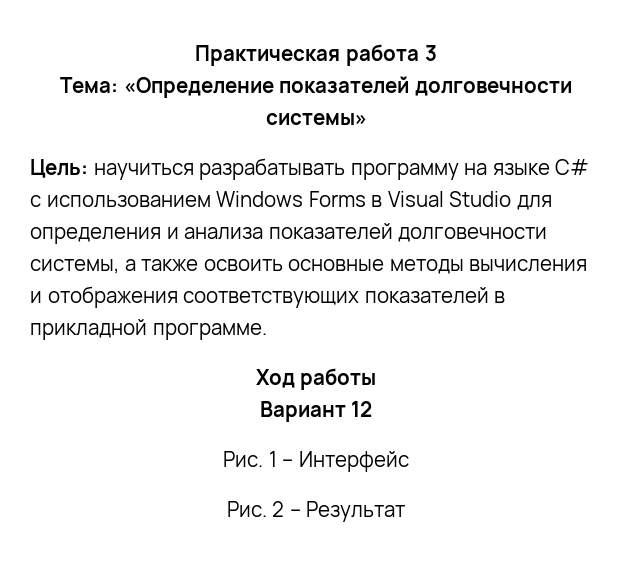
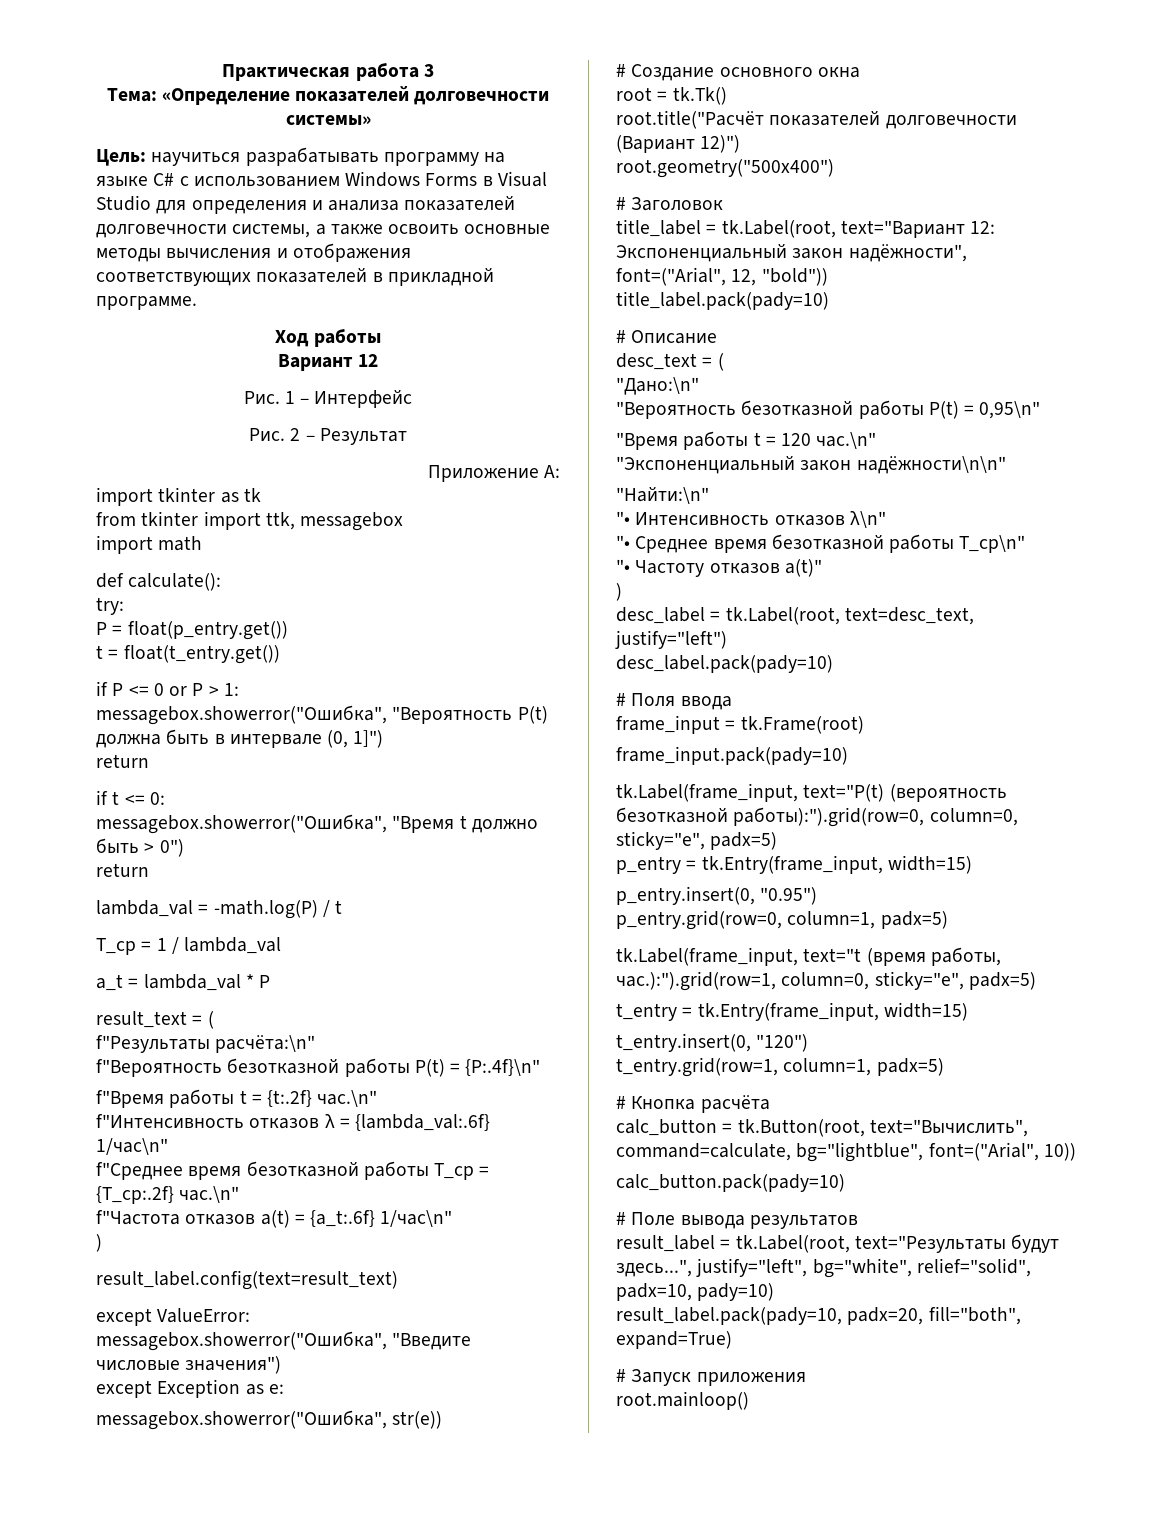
+ Приложение А:
+ import tkinter as tk
+ from tkinter import ttk, messagebox
+ import math
+ def calculate():
+ try:
+ P = float(p_entry.get())
+ t = float(t_entry.get())
+ if P <= 0 or P > 1:
+ messagebox.showerror("Ошибка", "Вероятность P(t) должна быть в интервале (0, 1]")
+ return
+ if t <= 0:
+ messagebox.showerror("Ошибка", "Время t должно быть > 0")
+ return
+ lambda_val = -math.log(P) / t
+ T_cp = 1 / lambda_val
+ a_t = lambda_val * P
+ result_text = (
+ f"Результаты расчёта:\n"
+ f"Вероятность безотказной работы P(t) = {P:.4f}\n"
+ f"Время работы t = {t:.2f} час.\n"
+ f"Интенсивность отказов λ = {lambda_val:.6f} 1/час\n"
+ f"Среднее время безотказной работы T_cp = {T_cp:.2f} час.\n"
+ f"Частота отказов a(t) = {a_t:.6f} 1/час\n"
+ )
+ result_label.config(text=result_text)
+ except ValueError:
+ messagebox.showerror("Ошибка", "Введите числовые значения")
+ except Exception as e:
+ messagebox.showerror("Ошибка", str(e))
+ # Создание основного окна
+ root = tk.Tk()
+ root.title("Расчёт показателей долговечности (Вариант 12)")
+ root.geometry("500x400")
+ # Заголовок
+ title_label = tk.Label(root, text="Вариант 12: Экспоненциальный закон надёжности", font=("Arial", 12, "bold"))
+ title_label.pack(pady=10)
+ # Описание
+ desc_text = (
+ "Дано:\n"
+ "Вероятность безотказной работы P(t) = 0,95\n"
+ "Время работы t = 120 час.\n"
+ "Экспоненциальный закон надёжности\n\n"
+ "Найти:\n"
+ "• Интенсивность отказов λ\n"
+ "• Среднее время безотказной работы T_cp\n"
+ "• Частоту отказов a(t)"
+ )
+ desc_label = tk.Label(root, text=desc_text, justify="left")
+ desc_label.pack(pady=10)
+ # Поля ввода
+ frame_input = tk.Frame(root)
+ frame_input.pack(pady=10)
+ tk.Label(frame_input, text="P(t) (вероятность безотказной работы):").grid(row=0, column=0, sticky="e", padx=5)
+ p_entry = tk.Entry(frame_input, width=15)
+ p_entry.insert(0, "0.95")
+ p_entry.grid(row=0, column=1, padx=5)
+ tk.Label(frame_input, text="t (время работы, час.):").grid(row=1, column=0, sticky="e", padx=5)
+ t_entry = tk.Entry(frame_input, width=15)
+ t_entry.insert(0, "120")
+ t_entry.grid(row=1, column=1, padx=5)
+ # Кнопка расчёта
+ calc_button = tk.Button(root, text="Вычислить", command=calculate, bg="lightblue", font=("Arial", 10))
+ calc_button.pack(pady=10)
+ # Поле вывода результатов
+ result_label = tk.Label(root, text="Результаты будут здесь...", justify="left", bg="white", relief="solid", padx=10, pady=10)
+ result_label.pack(pady=10, padx=20, fill="both", expand=True)
+ # Запуск приложения
+ root.mainloop()

